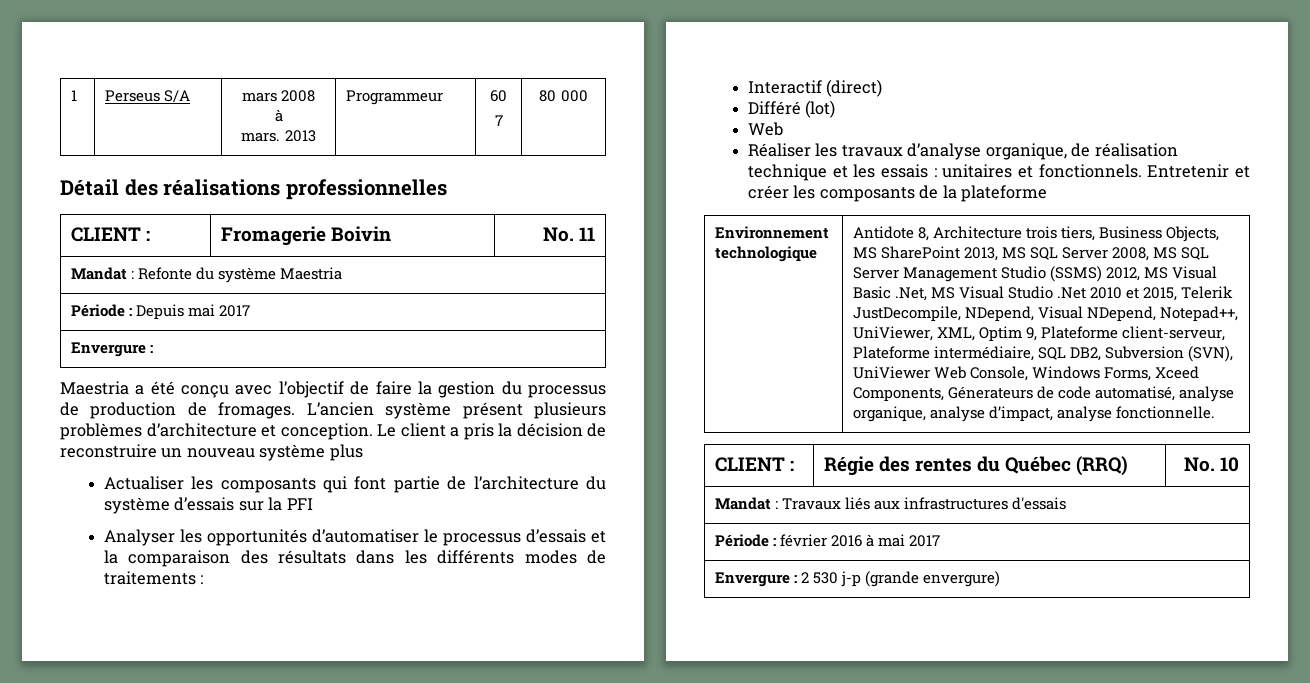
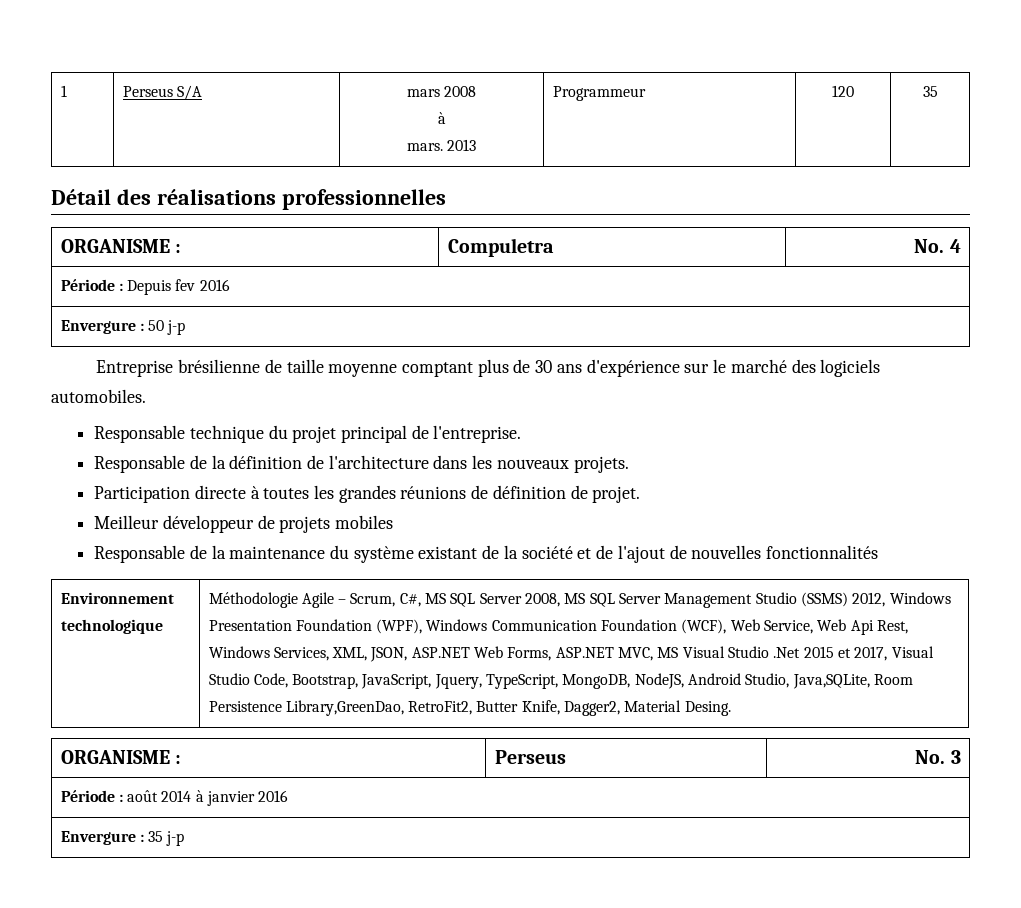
  1 | Perseus S/A | mars 2008
  à
- mars. 2013 | Programmeur | 60
- 7 | 80 000
+ mars. 2013 | Programmeur | 120 | 35
- CLIENT : | Fromagerie Boivin | No. 11
- Mandat : Refonte du système Maestria
+ ORGANISME : | Compuletra | No. 4
- Période : Depuis mai 2017
- Envergure :
- Maestria a été conçu avec l’objectif de faire la gestion du processus de production de fromages. L’ancien système présent plusieurs problèmes d’architecture et conception. Le client a pris la décision de reconstruire un nouveau système plus
- Actualiser les composants qui font partie de l’architecture du système d’essais sur la PFI
- Analyser les opportunités d’automatiser le processus d’essais et la comparaison des résultats dans les différents modes de traitements :
- Interactif (direct)
- Différé (lot)
- Web
- Réaliser les travaux d’analyse organique, de réalisation technique et les essais : unitaires et fonctionnels. Entretenir et créer les composants de la plateforme
- Environnement technologique | Antidote 8, Architecture trois tiers, Business Objects, MS SharePoint 2013, MS SQL Server 2008, MS SQL Server Management Studio (SSMS) 2012, MS Visual Basic .Net, MS Visual Studio .Net 2010 et 2015, Telerik JustDecompile, NDepend, Visual NDepend, Notepad++, UniViewer, XML, Optim 9, Plateforme client-serveur, Plateforme intermédiaire, SQL DB2, Subversion (SVN), UniViewer Web Console, Windows Forms, Xceed Components, Génerateurs de code automatisé, analyse organique, analyse d’impact, analyse fonctionnelle.
- CLIENT : | Régie des rentes du Québec (RRQ) | No. 10
- Mandat : Travaux liés aux infrastructures d'essais
- Période : février 2016 à mai 2017
- Envergure : 2 530 j-p (grande envergure)
+ Période : Depuis fev 2016
+ Envergure : 50 j-p
+ Entreprise brésilienne de taille moyenne comptant plus de 30 ans d'expérience sur le marché des logiciels automobiles.
+ Responsable technique du projet principal de l'entreprise.
+ Responsable de la définition de l'architecture dans les nouveaux projets.
+ Participation directe à toutes les grandes réunions de définition de projet.
+ Meilleur développeur de projets mobiles
+ Responsable de la maintenance du système existant de la société et de l'ajout de nouvelles fonctionnalités
+ Environnement technologique | Méthodologie Agile – Scrum, C#, MS SQL Server 2008, MS SQL Server Management Studio (SSMS) 2012, Windows Presentation Foundation (WPF), Windows Communication Foundation (WCF), Web Service, Web Api Rest, Windows Services, XML, JSON, ASP.NET Web Forms, ASP.NET MVC, MS Visual Studio .Net 2015 et 2017, Visual Studio Code, Bootstrap, JavaScript, Jquery, TypeScript, MongoDB, NodeJS, Android Studio, Java,SQLite, Room Persistence Library,GreenDao, RetroFit2, Butter Knife, Dagger2, Material Desing.
+ ORGANISME : | Perseus | No. 3
+ Période : août 2014 à janvier 2016
+ Envergure : 35 j-p

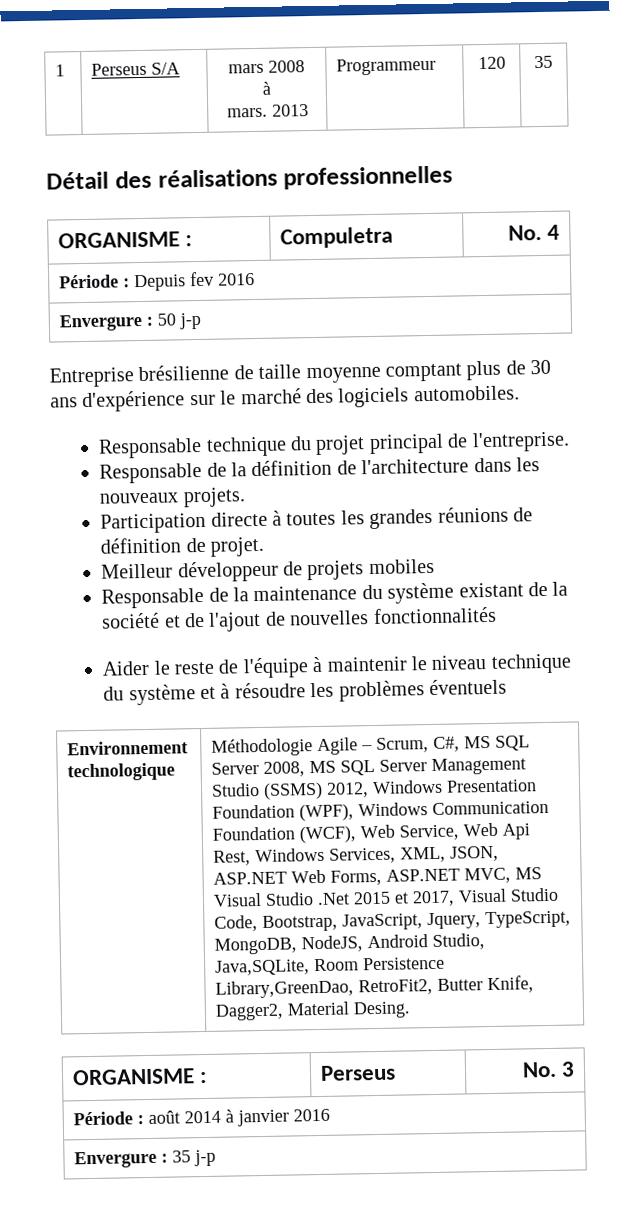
+ Aider le reste de l'équipe à maintenir le niveau technique du système et à résoudre les problèmes éventuels

